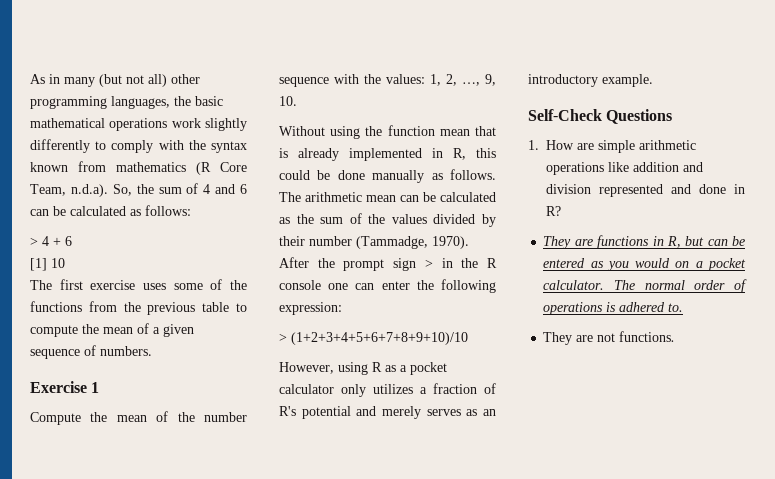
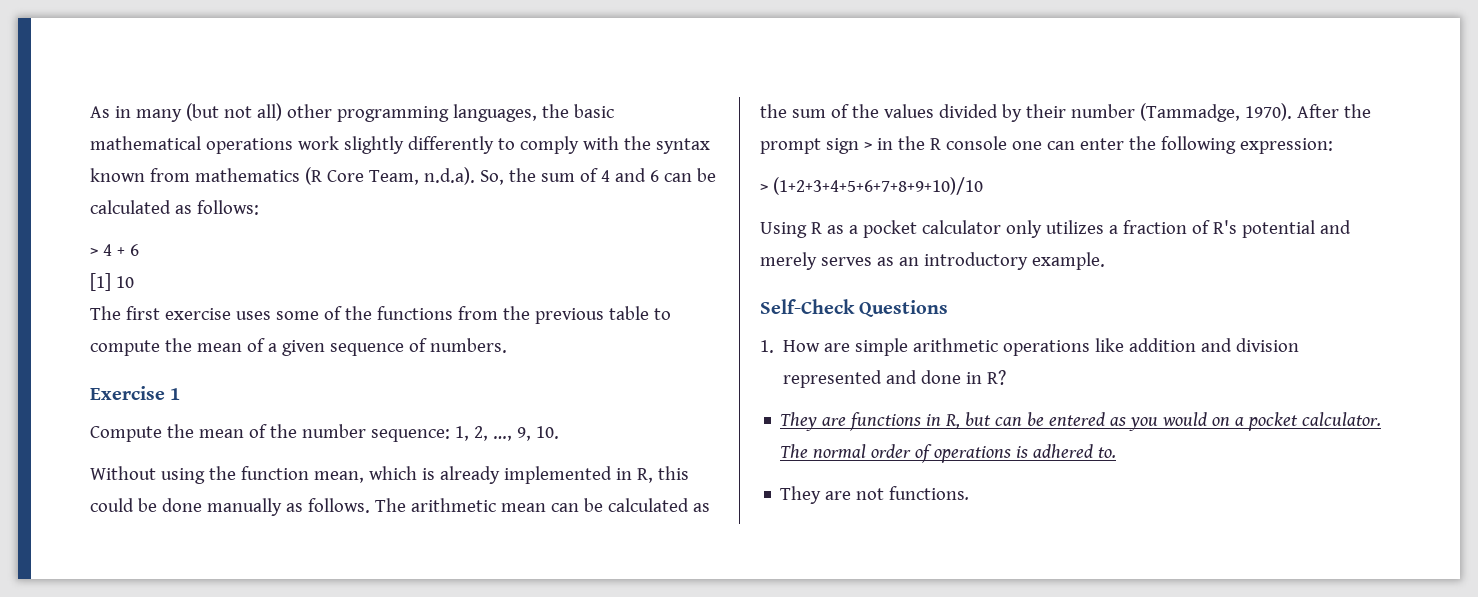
- Compute the mean of the number sequence with the values: 1, 2, …, 9, 10.
+ Compute the mean of the number sequence: 1, 2, …, 9, 10.
- Without using the function mean that is already implemented in R, this could be done manually as follows.
+ Without using the function mean, which is already implemented in R, this could be done manually as follows.
- However, using R as a pocket calculator only utilizes a fraction of R's potential and merely serves as an introductory example.
+ Using R as a pocket calculator only utilizes a fraction of R's potential and merely serves as an introductory example.

